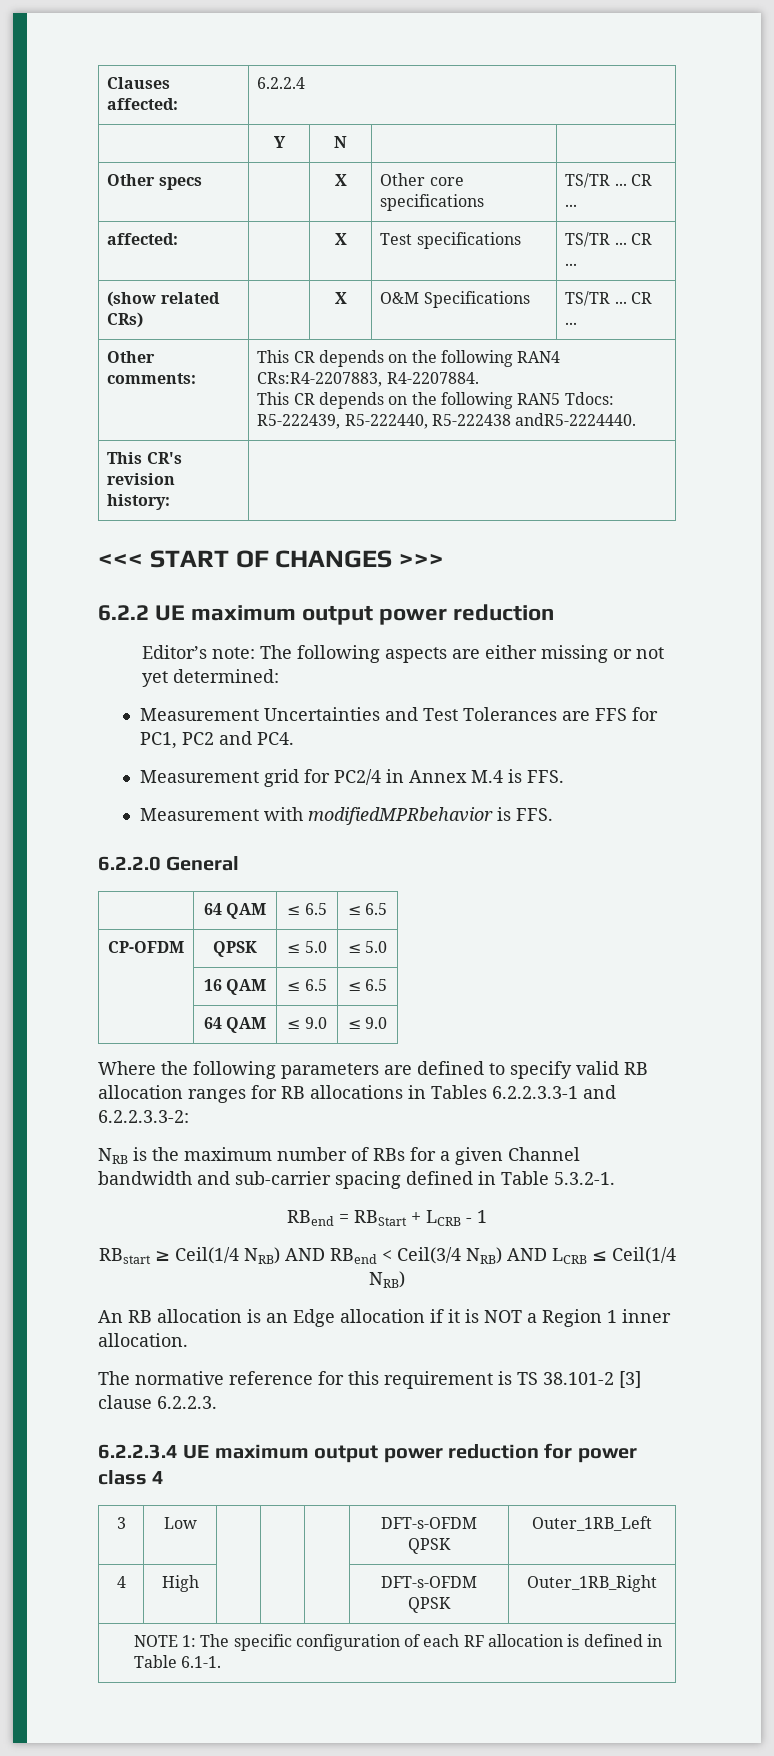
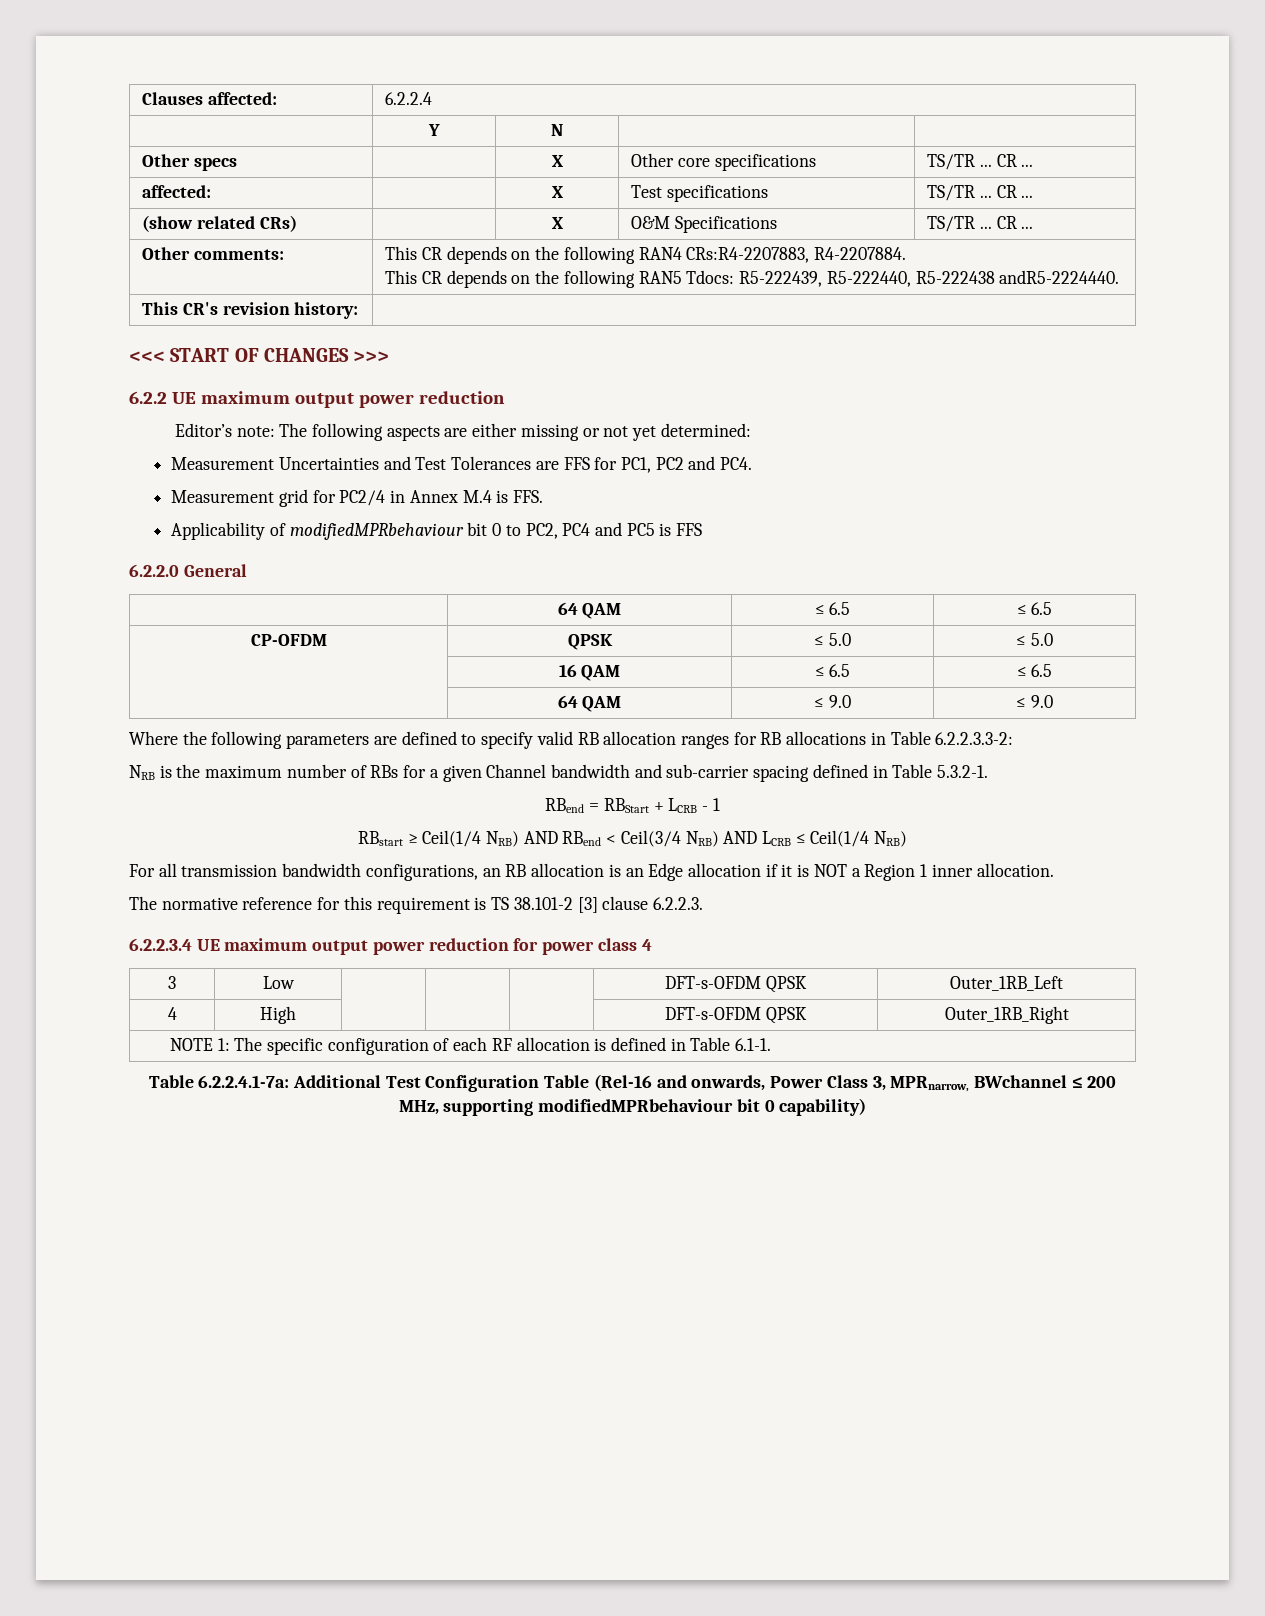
- Measurement with modifiedMPRbehavior is FFS.
+ Applicability of modifiedMPRbehaviour bit 0 to PC2, PC4 and PC5 is FFS
- Where the following parameters are defined to specify valid RB allocation ranges for RB allocations in Tables 6.2.2.3.3-1 and 6.2.2.3.3-2:
+ Where the following parameters are defined to specify valid RB allocation ranges for RB allocations in Table 6.2.2.3.3-2:
- An RB allocation is an Edge allocation if it is NOT a Region 1 inner allocation.
+ For all transmission bandwidth configurations, an RB allocation is an Edge allocation if it is NOT a Region 1 inner allocation.
+ Table 6.2.2.4.1-7a: Additional Test Configuration Table (Rel-16 and onwards, Power Class 3, MPRnarrow, BWchannel ≤ 200 MHz, supporting modifiedMPRbehaviour bit 0 capability)

